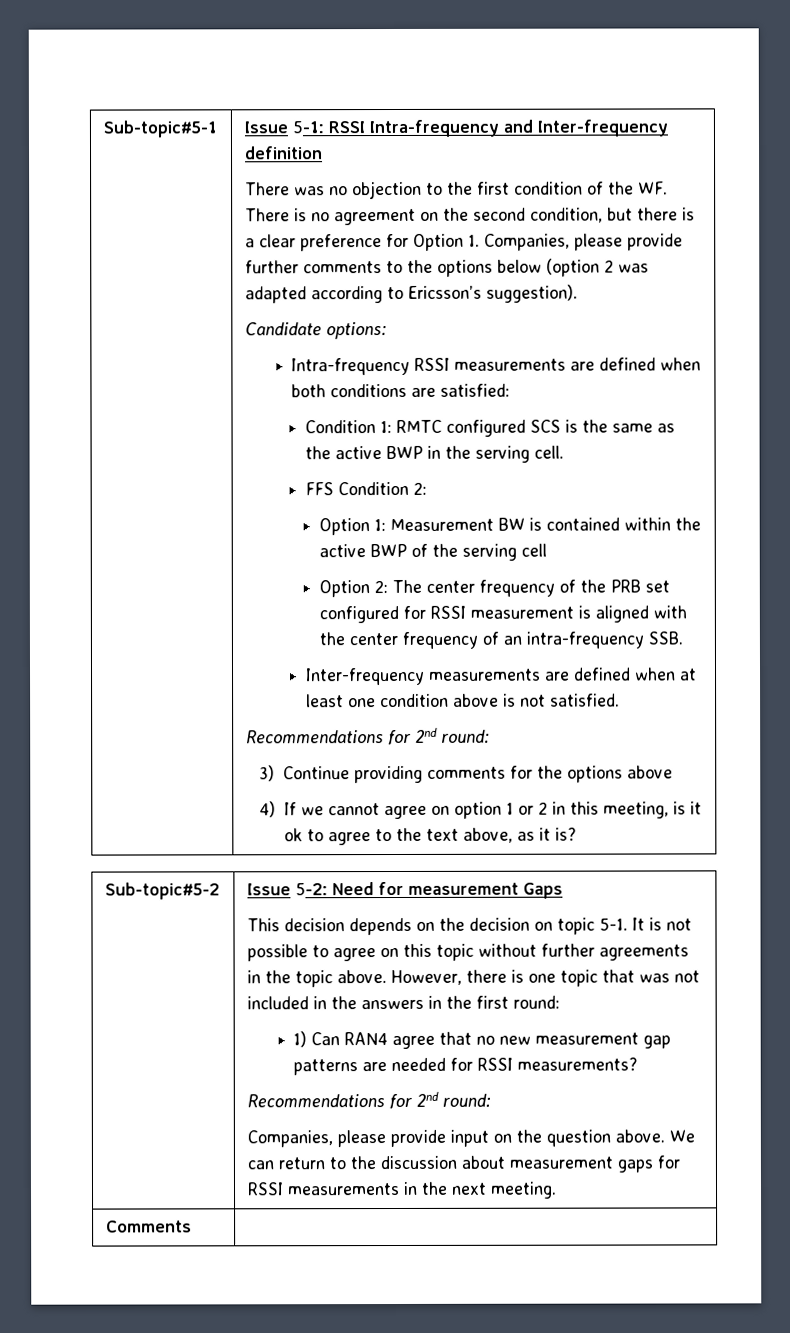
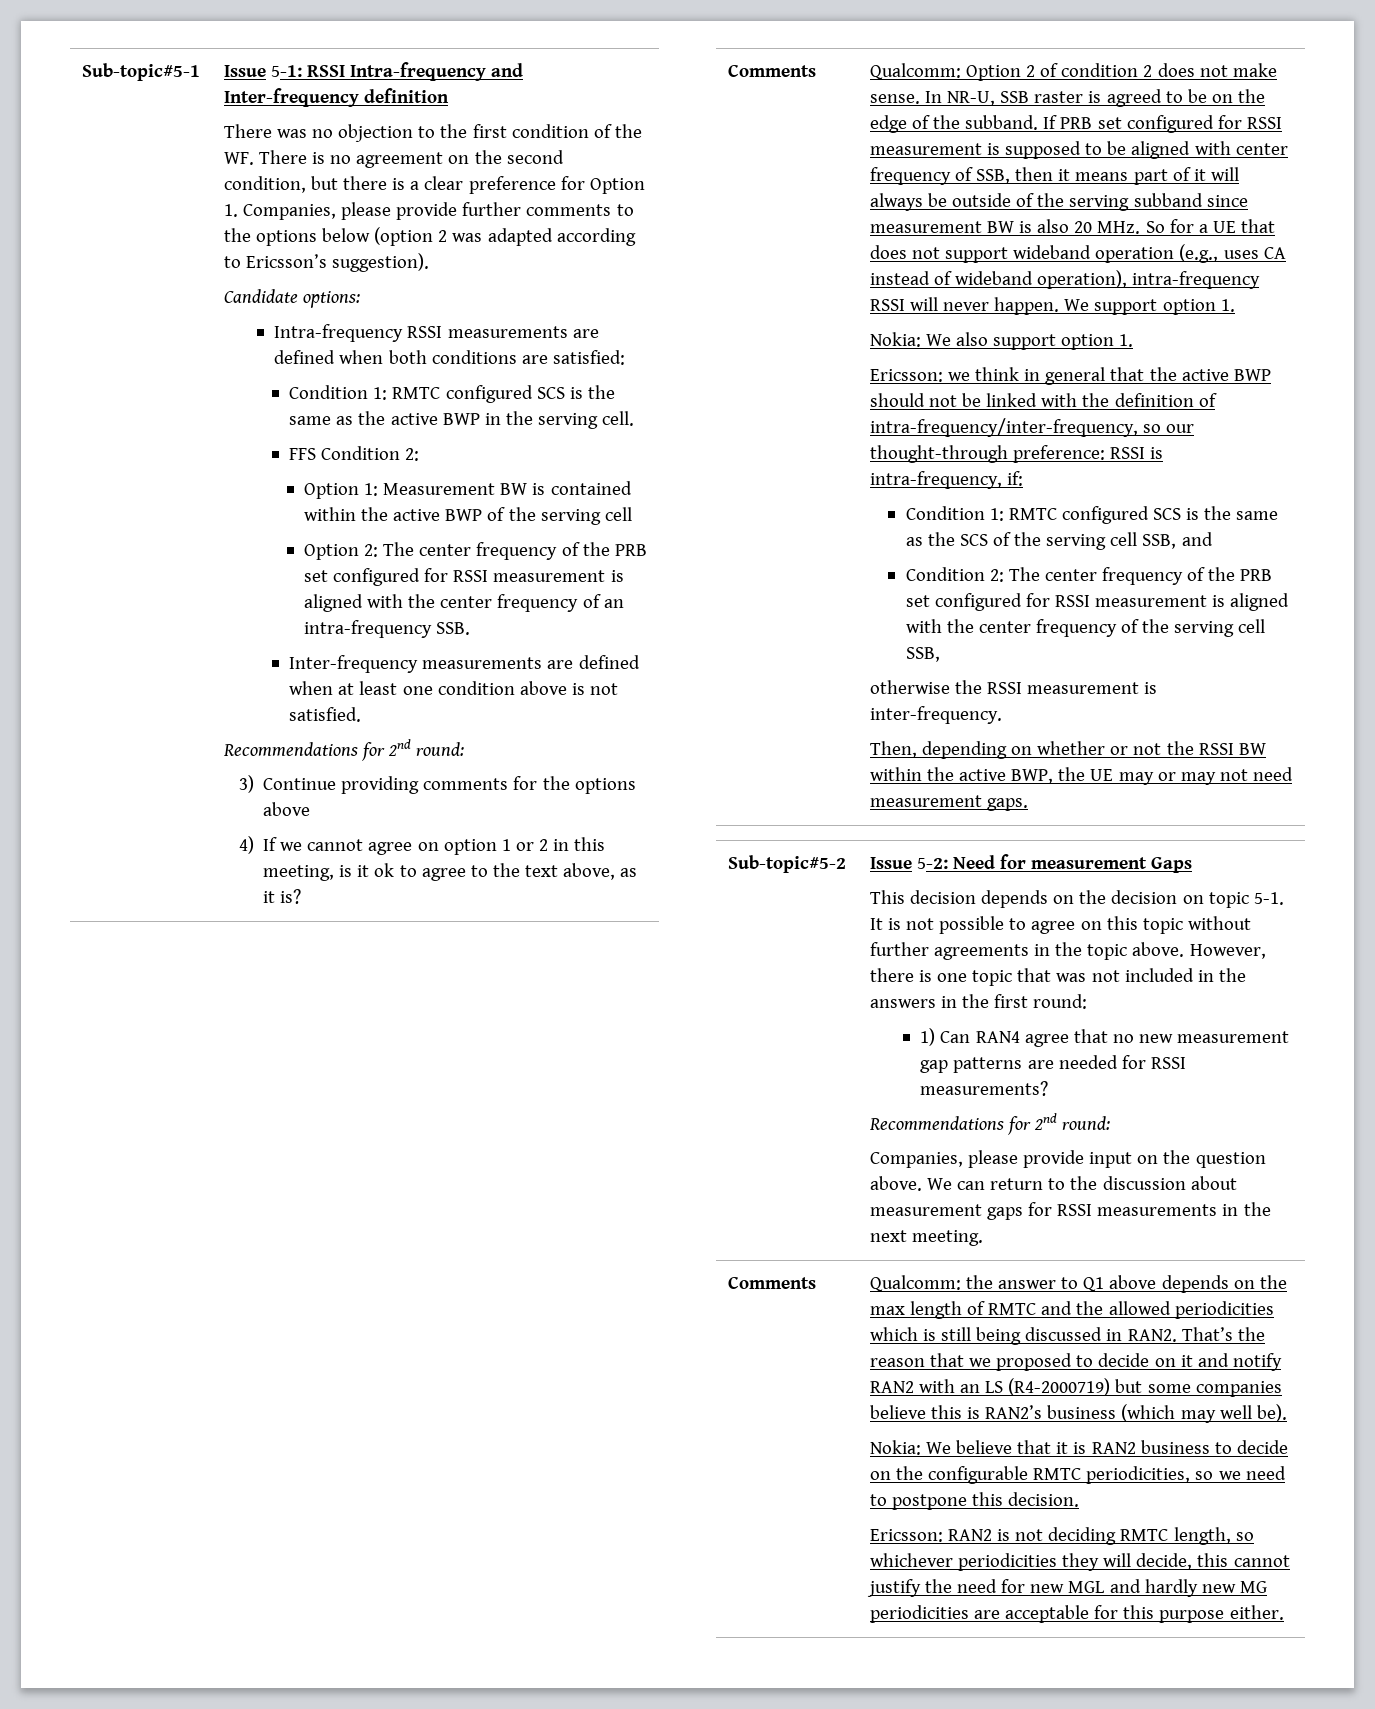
+ Comments | Qualcomm: Option 2 of condition 2 does not make sense. In NR-U, SSB raster is agreed to be on the edge of the subband. If PRB set configured for RSSI measurement is supposed to be aligned with center frequency of SSB, then it means part of it will always be outside of the serving subband since measurement BW is also 20 MHz. So for a UE that does not support wideband operation (e.g., uses CA instead of wideband operation), intra-frequency RSSI will never happen. We support option 1.
+ Nokia: We also support option 1.
+ Ericsson: we think in general that the active BWP should not be linked with the definition of intra-frequency/inter-frequency, so our thought-through preference: RSSI is intra-frequency, if:
+ Condition 1: RMTC configured SCS is the same as the SCS of the serving cell SSB, and
+ Condition 2: The center frequency of the PRB set configured for RSSI measurement is aligned with the center frequency of the serving cell SSB,
+ otherwise the RSSI measurement is inter-frequency.
+ Then, depending on whether or not the RSSI BW within the active BWP, the UE may or may not need measurement gaps.
+ Qualcomm: the answer to Q1 above depends on the max length of RMTC and the allowed periodicities which is still being discussed in RAN2. That’s the reason that we proposed to decide on it and notify RAN2 with an LS (R4-2000719) but some companies believe this is RAN2’s business (which may well be).
+ Nokia: We believe that it is RAN2 business to decide on the configurable RMTC periodicities, so we need to postpone this decision.
+ Ericsson: RAN2 is not deciding RMTC length, so whichever periodicities they will decide, this cannot justify the need for new MGL and hardly new MG periodicities are acceptable for this purpose either.

